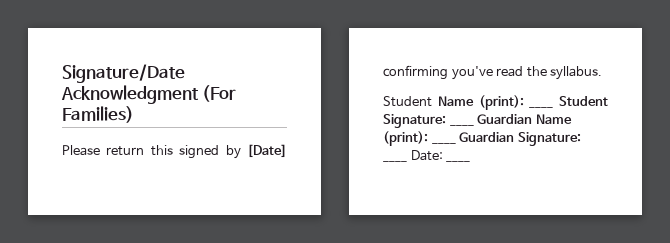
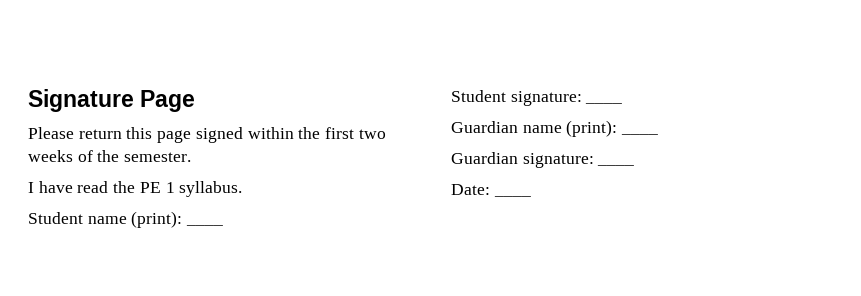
- Signature/Date Acknowledgment (For Families)
+ Signature Page
- Please return this signed by [Date] confirming you've read the syllabus.
+ Please return this page signed within the first two weeks of the semester.
+ I have read the PE 1 syllabus.
- Student Name (print): ____ Student Signature: ____ Guardian Name (print): ____ Guardian Signature: ____ Date: ____
+ Student name (print): ____
+ Student signature: ____
+ Guardian name (print): ____
+ Guardian signature: ____
+ Date: ____

